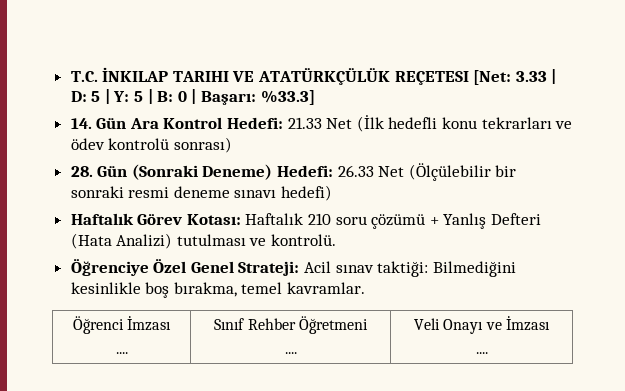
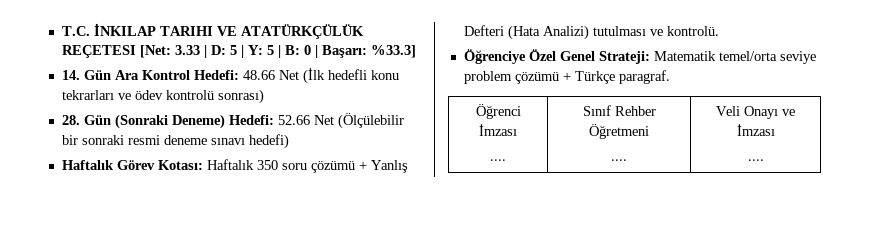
- 14. Gün Ara Kontrol Hedefi: 21.33 Net (İlk hedefli konu tekrarları ve ödev kontrolü sonrası)
+ 14. Gün Ara Kontrol Hedefi: 48.66 Net (İlk hedefli konu tekrarları ve ödev kontrolü sonrası)
- 28. Gün (Sonraki Deneme) Hedefi: 26.33 Net (Ölçülebilir bir sonraki resmi deneme sınavı hedefi)
+ 28. Gün (Sonraki Deneme) Hedefi: 52.66 Net (Ölçülebilir bir sonraki resmi deneme sınavı hedefi)
- Haftalık Görev Kotası: Haftalık 210 soru çözümü + Yanlış Defteri (Hata Analizi) tutulması ve kontrolü.
+ Haftalık Görev Kotası: Haftalık 350 soru çözümü + Yanlış Defteri (Hata Analizi) tutulması ve kontrolü.
- Öğrenciye Özel Genel Strateji: Acil sınav taktiği: Bilmediğini kesinlikle boş bırakma, temel kavramlar.
+ Öğrenciye Özel Genel Strateji: Matematik temel/orta seviye problem çözümü + Türkçe paragraf.

